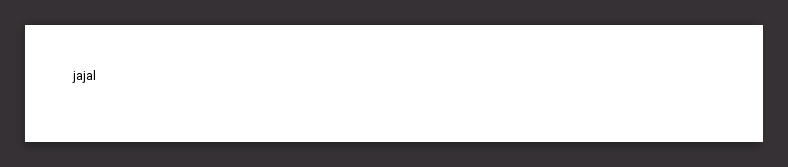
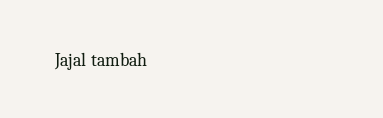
- jajal
+ Jajal tambah

